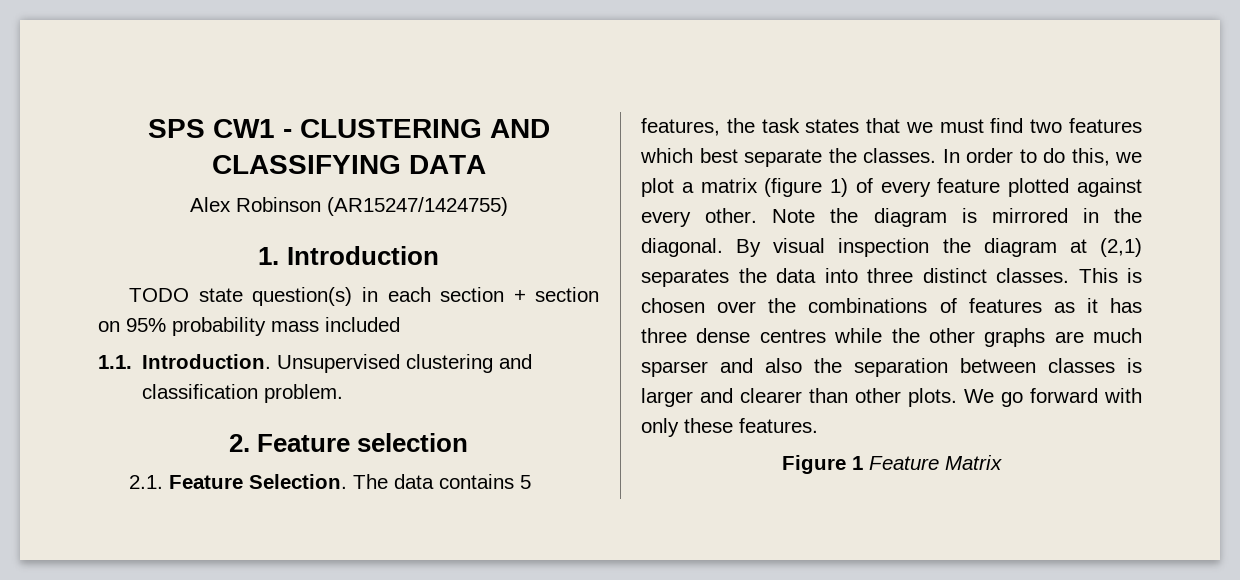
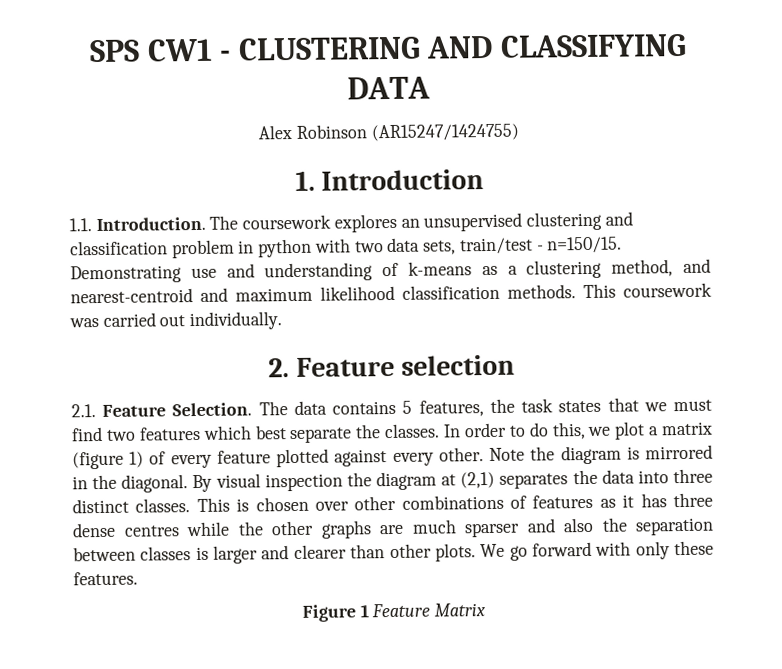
- TODO state question(s) in each section + section on 95% probability mass included
- 1.1. Introduction. Unsupervised clustering and classification problem.
+ 1.1. Introduction. The coursework explores an unsupervised clustering and classification problem in python with two data sets, train/test - n=150/15. Demonstrating use and understanding of k-means as a clustering method, and nearest-centroid and maximum likelihood classification methods. This coursework was carried out individually.
- This is chosen over the combinations of features as it has three dense centres while the other graphs are much sparser and also the separation between classes is larger and clearer than other plots.
+ This is chosen over other combinations of features as it has three dense centres while the other graphs are much sparser and also the separation between classes is larger and clearer than other plots.

